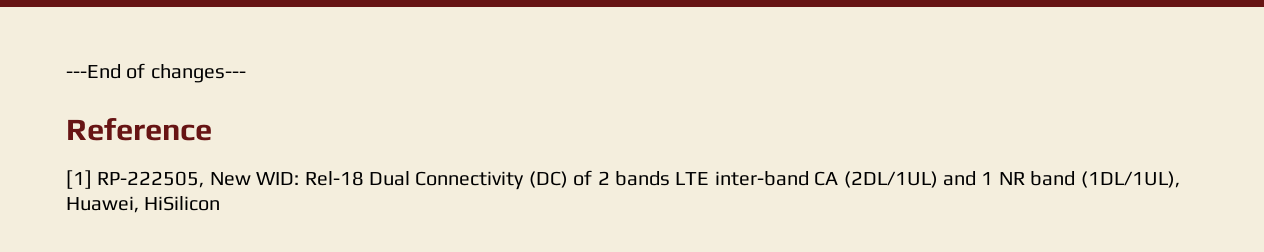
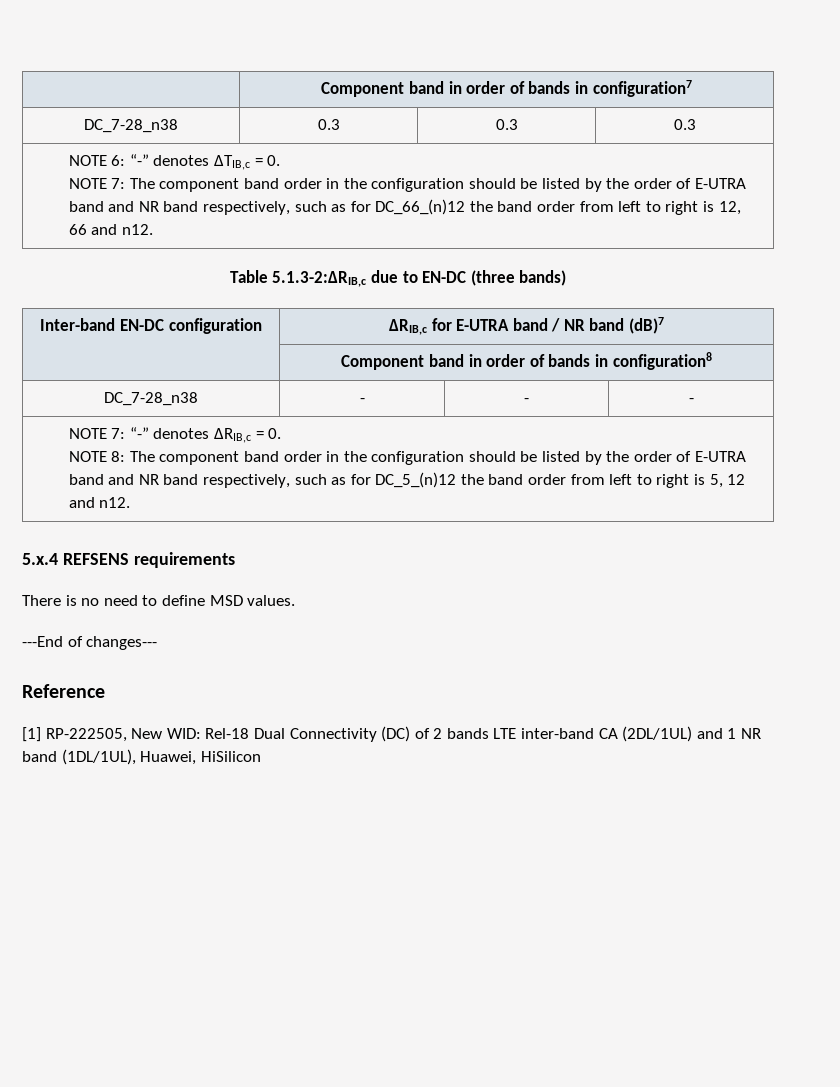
+ | Component band in order of bands in configuration7
+ DC_7-28_n38 | 0.3 | 0.3 | 0.3
+ NOTE 6: “-” denotes ΔTIB,c = 0.
+ NOTE 7: The component band order in the configuration should be listed by the order of E-UTRA band and NR band respectively, such as for DC_66_(n)12 the band order from left to right is 12, 66 and n12.
+ Table 5.1.3-2:ΔRIB,c due to EN-DC (three bands)
+ Inter-band EN-DC configuration | ΔRIB,c for E-UTRA band / NR band (dB)7
+ | Component band in order of bands in configuration8
+ DC_7-28_n38 | - | - | -
+ NOTE 7: “-” denotes ΔRIB,c = 0.
+ NOTE 8: The component band order in the configuration should be listed by the order of E-UTRA band and NR band respectively, such as for DC_5_(n)12 the band order from left to right is 5, 12 and n12.
+ 5.x.4 REFSENS requirements
+ There is no need to define MSD values.

